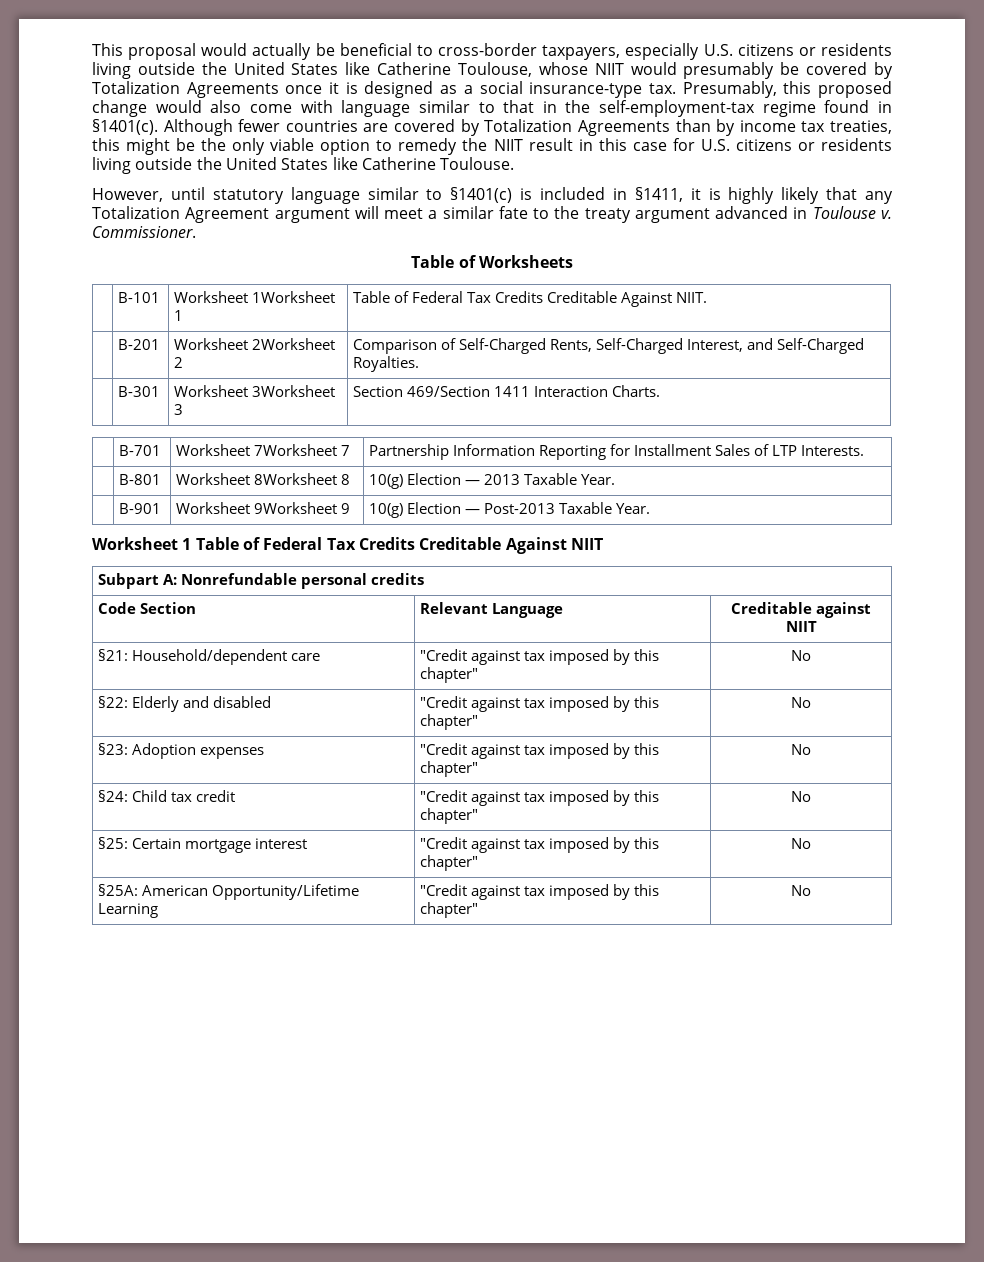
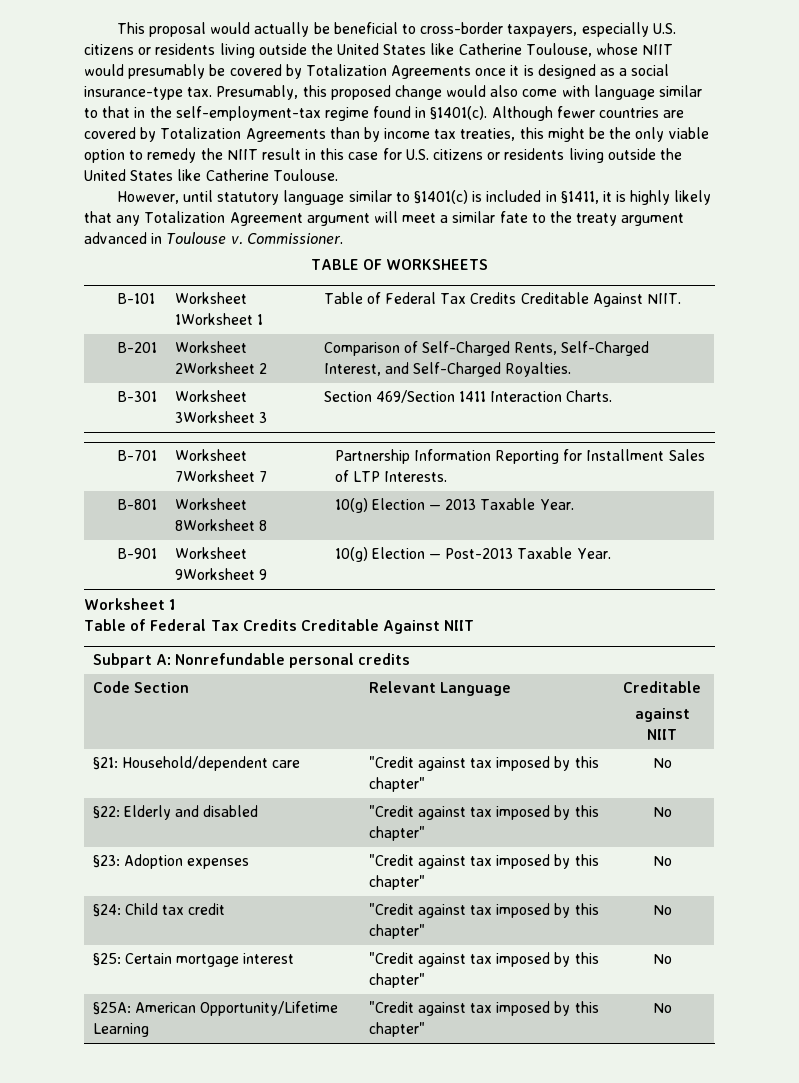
- Table of Worksheets
+ TABLE OF WORKSHEETS
- Worksheet 1 Table of Federal Tax Credits Creditable Against NIIT
+ Worksheet 1
+ Table of Federal Tax Credits Creditable Against NIIT
- Code Section | Relevant Language | Creditable against NIIT
+ Code Section | Relevant Language | Creditable
+ against NIIT

